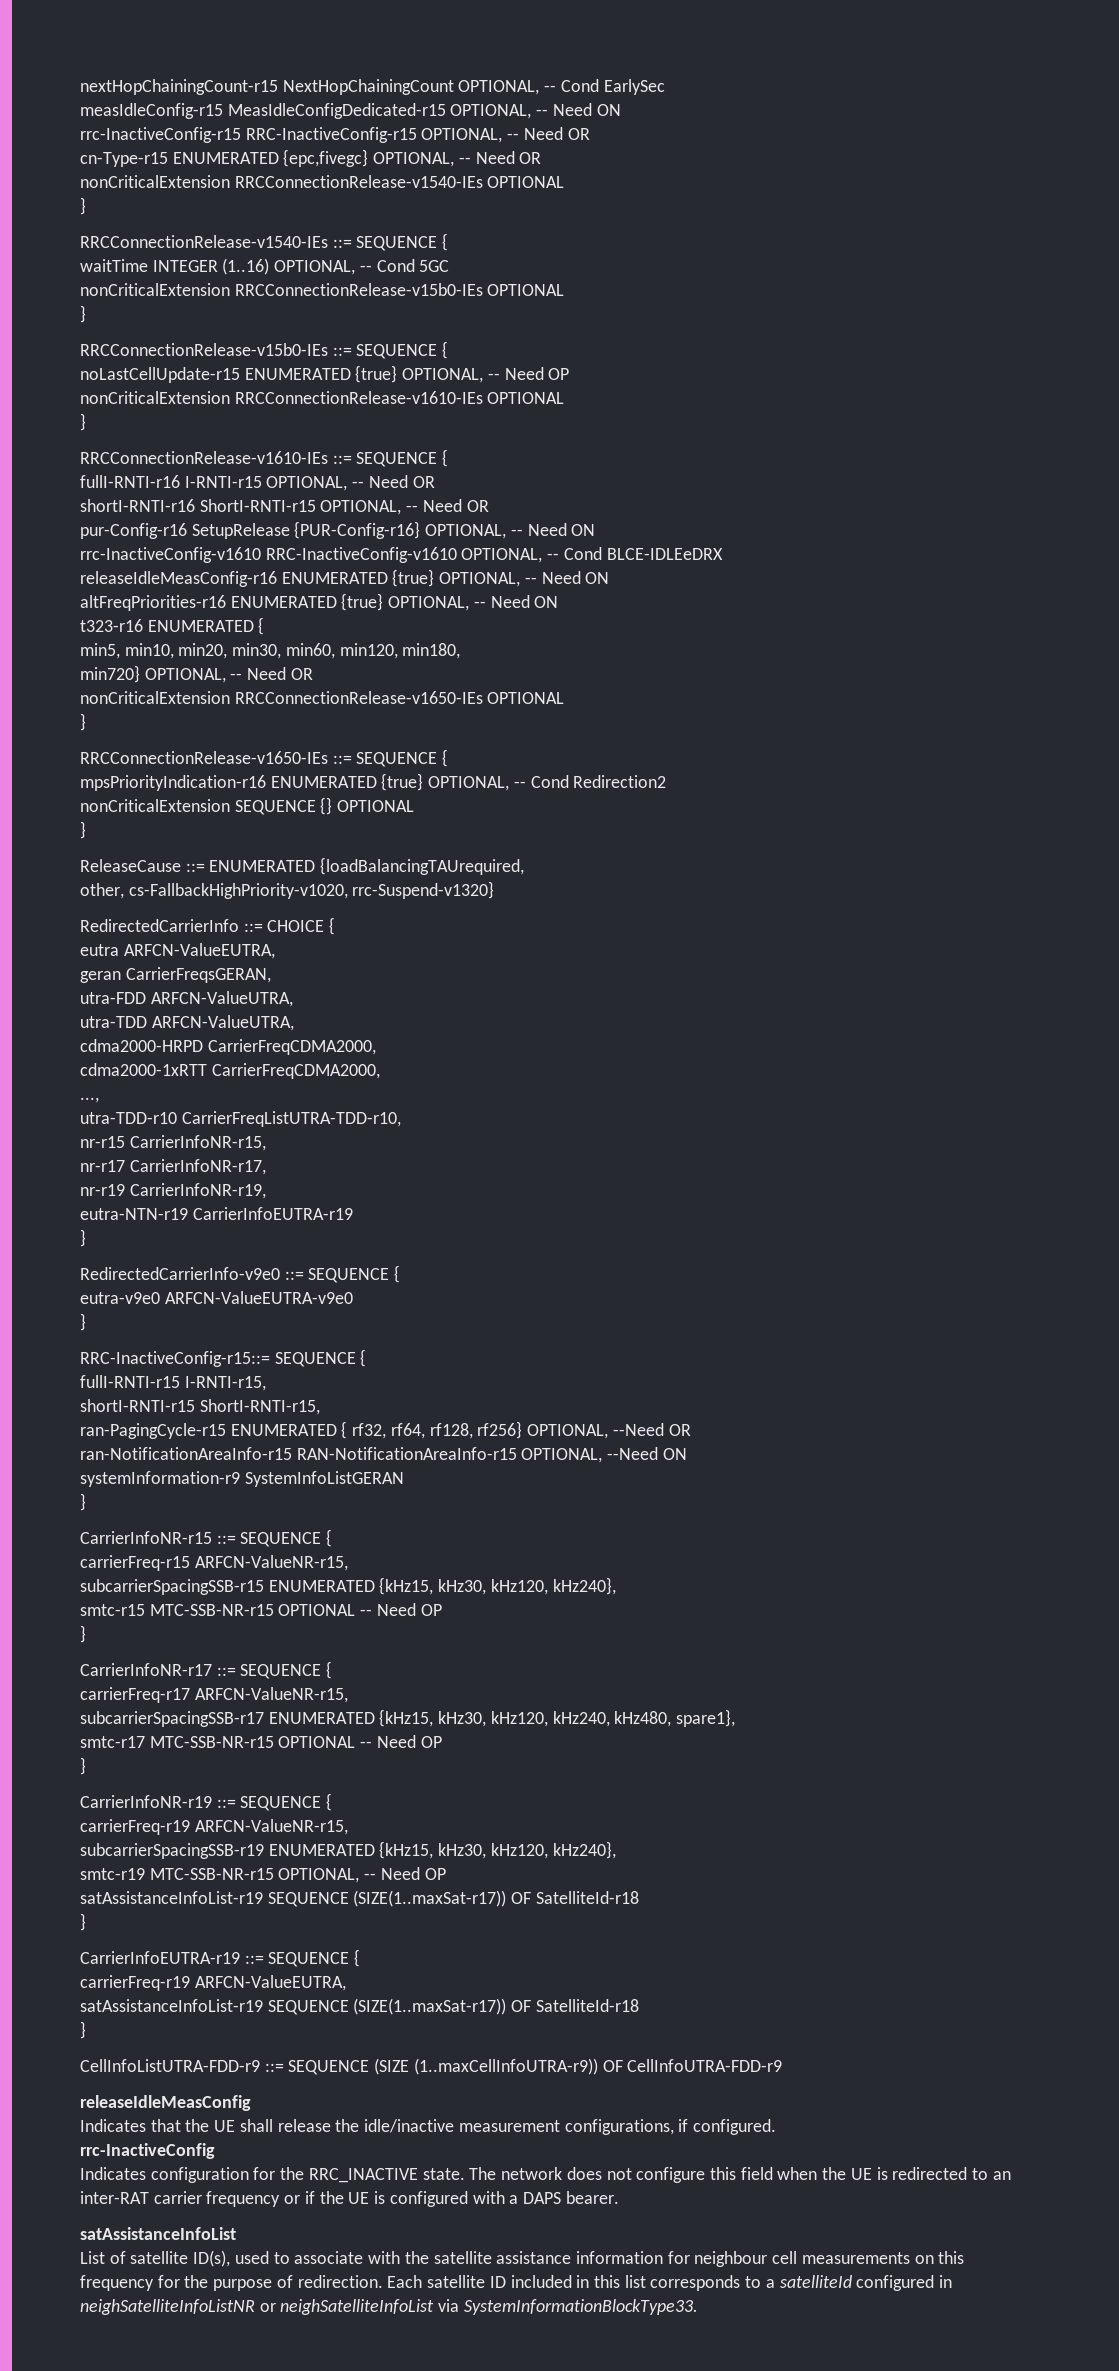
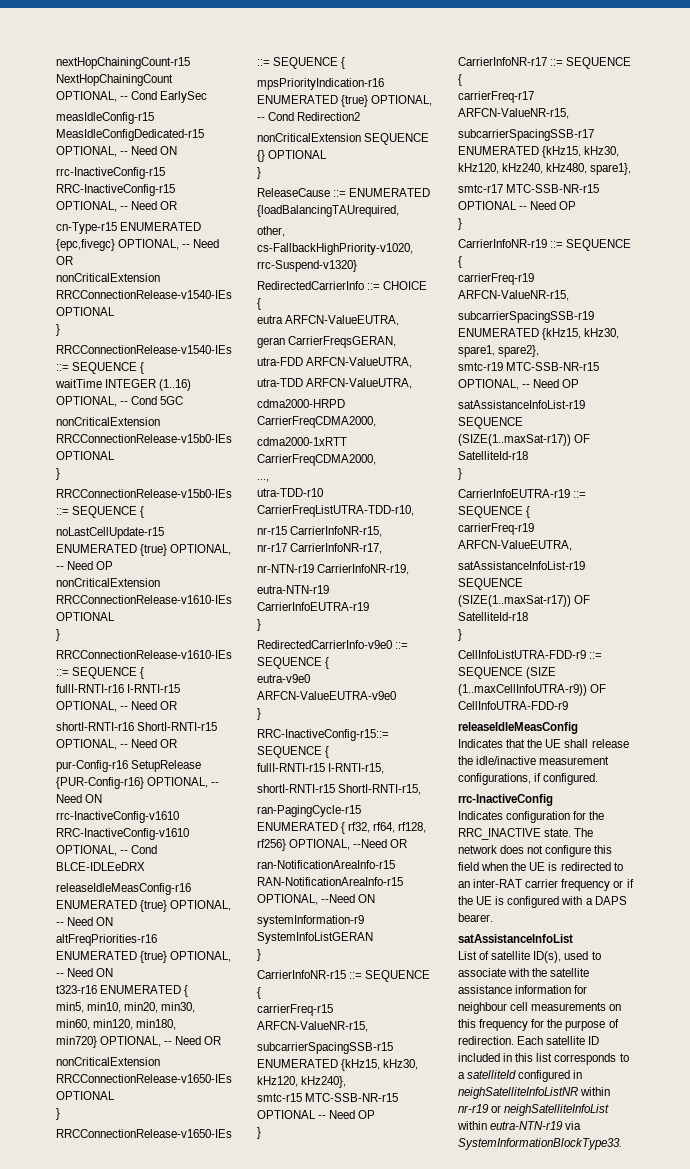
- nr-r19 CarrierInfoNR-r19,
+ nr-NTN-r19 CarrierInfoNR-r19,
- subcarrierSpacingSSB-r19 ENUMERATED {kHz15, kHz30, kHz120, kHz240},
+ subcarrierSpacingSSB-r19 ENUMERATED {kHz15, kHz30, spare1, spare2},
- Each satellite ID included in this list corresponds to a satelliteId configured in neighSatelliteInfoListNR or neighSatelliteInfoList via SystemInformationBlockType33.
+ Each satellite ID included in this list corresponds to a satelliteId configured in neighSatelliteInfoListNR within nr-r19 or neighSatelliteInfoList within eutra-NTN-r19 via SystemInformationBlockType33.

